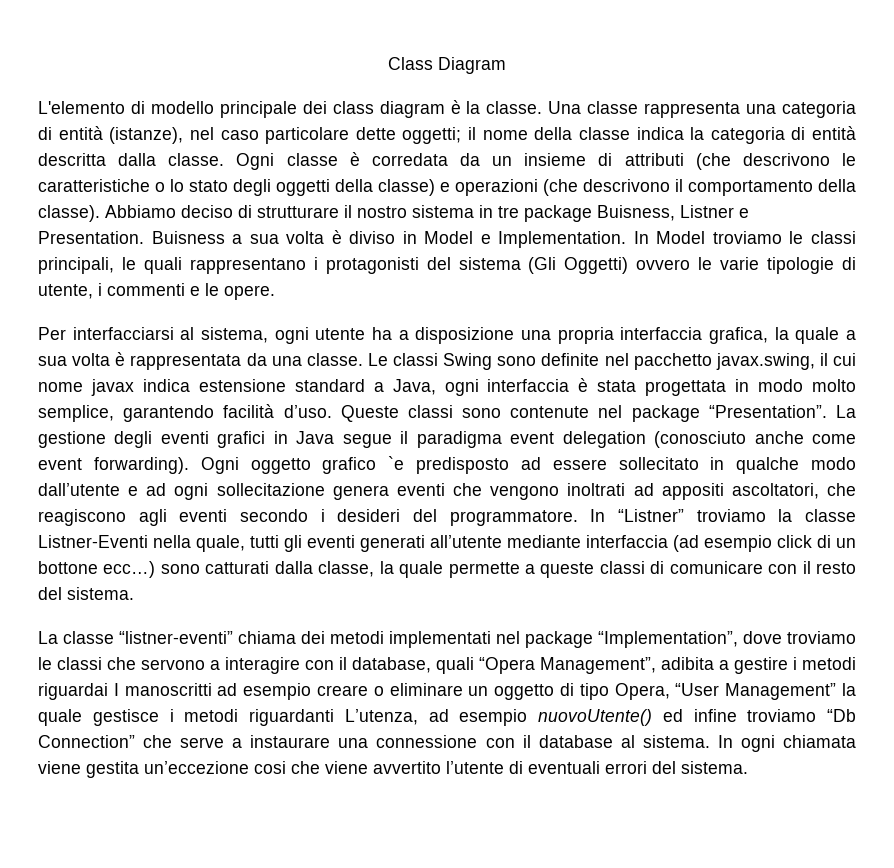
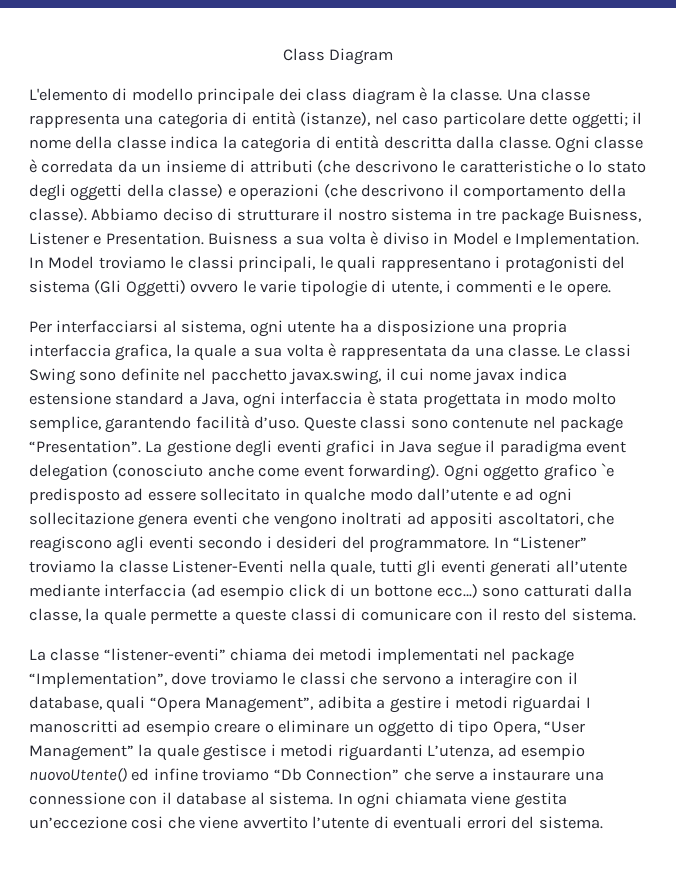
- Abbiamo deciso di strutturare il nostro sistema in tre package Buisness, Listner e Presentation.
+ Abbiamo deciso di strutturare il nostro sistema in tre package Buisness, Listener e Presentation.
- In “Listner” troviamo la classe Listner-Eventi nella quale, tutti gli eventi generati all’utente mediante interfaccia (ad esempio click di un bottone ecc…) sono catturati dalla classe, la quale permette a queste classi di comunicare con il resto del sistema.
+ In “Listener” troviamo la classe Listener-Eventi nella quale, tutti gli eventi generati all’utente mediante interfaccia (ad esempio click di un bottone ecc…) sono catturati dalla classe, la quale permette a queste classi di comunicare con il resto del sistema.
- La classe “listner-eventi” chiama dei metodi implementati nel package “Implementation”, dove troviamo le classi che servono a interagire con il database, quali “Opera Management”, adibita a gestire i metodi riguardai I manoscritti ad esempio creare o eliminare un oggetto di tipo Opera, “User Management” la quale gestisce i metodi riguardanti L’utenza, ad esempio nuovoUtente() ed infine troviamo “Db Connection” che serve a instaurare una connessione con il database al sistema.
+ La classe “listener-eventi” chiama dei metodi implementati nel package “Implementation”, dove troviamo le classi che servono a interagire con il database, quali “Opera Management”, adibita a gestire i metodi riguardai I manoscritti ad esempio creare o eliminare un oggetto di tipo Opera, “User Management” la quale gestisce i metodi riguardanti L’utenza, ad esempio nuovoUtente() ed infine troviamo “Db Connection” che serve a instaurare una connessione con il database al sistema.

